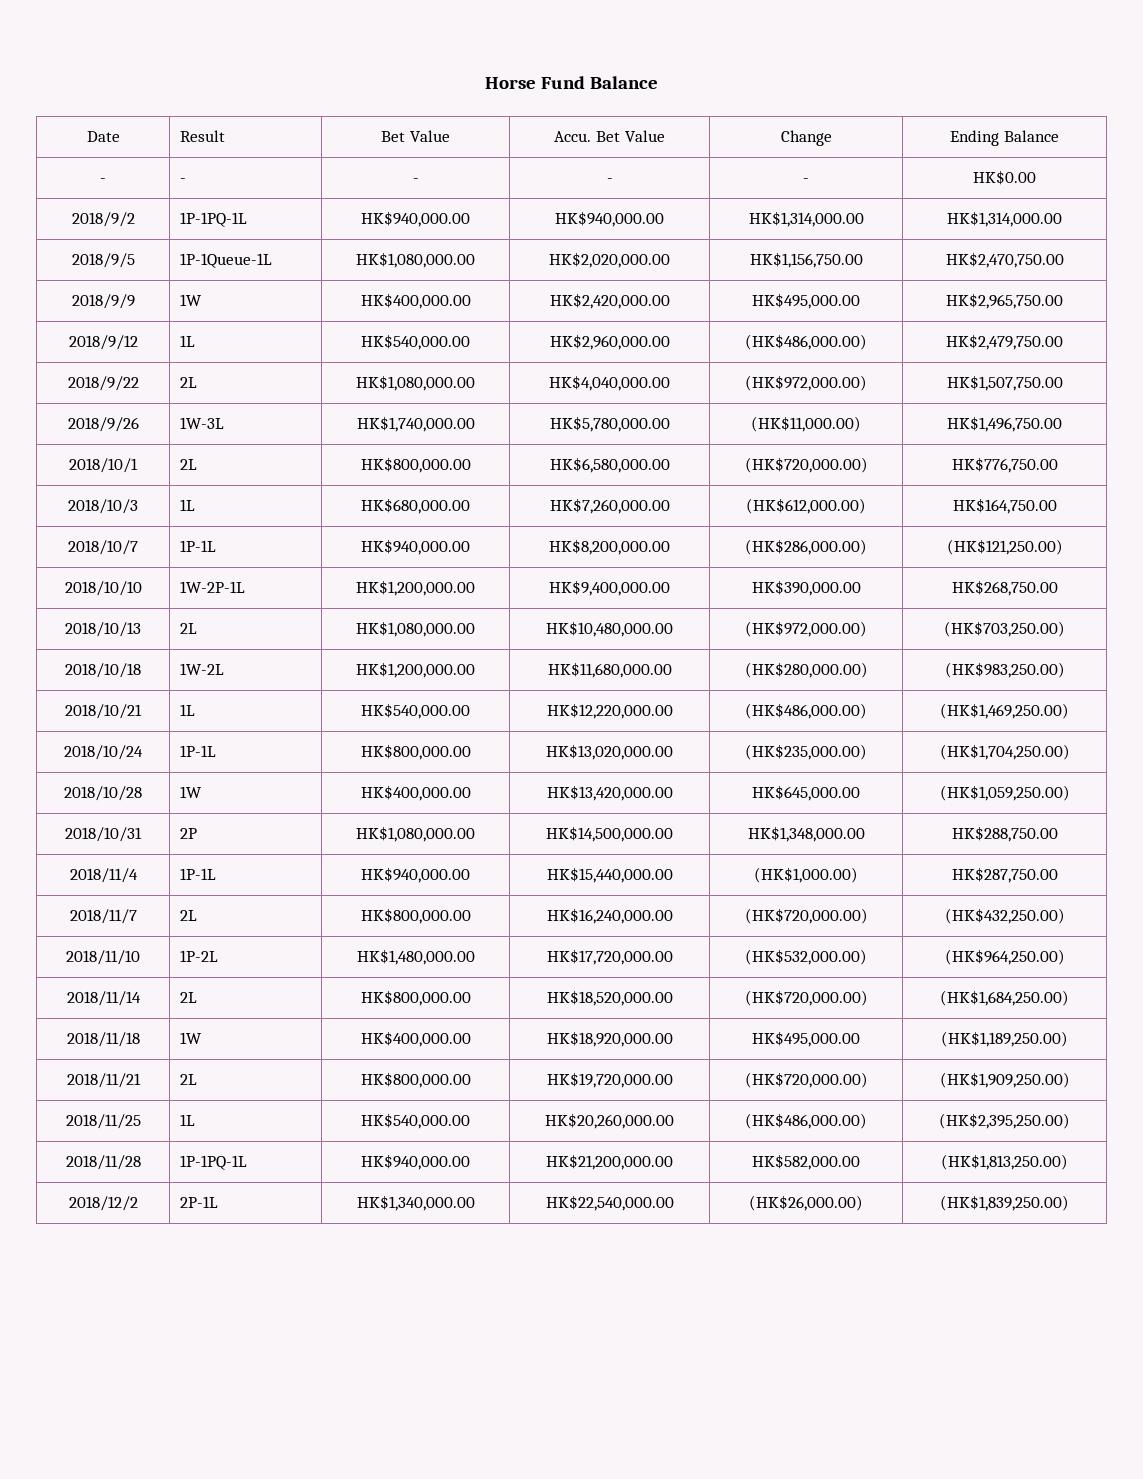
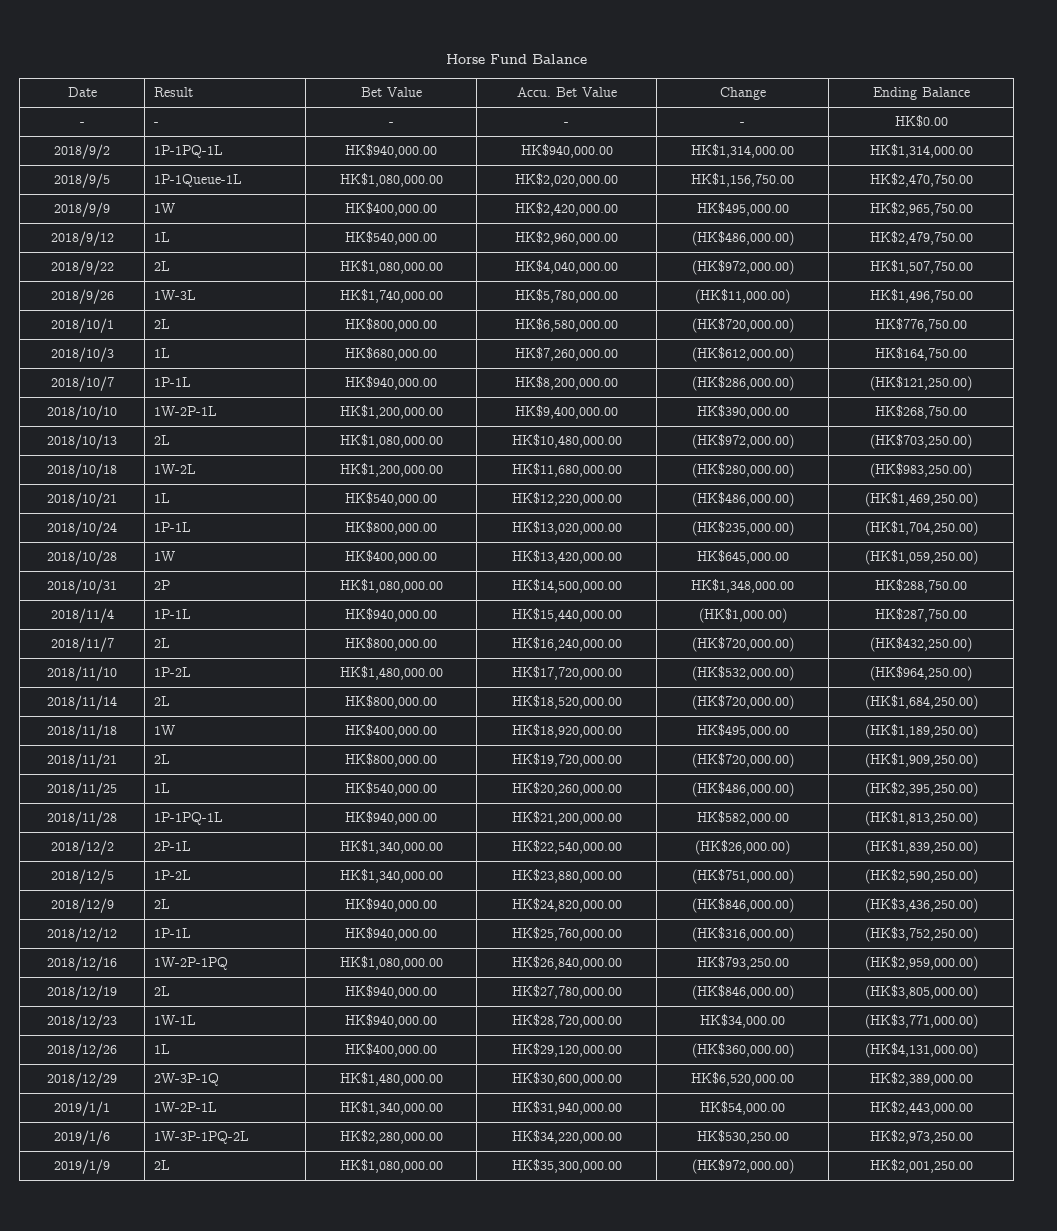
+ 2018/12/5 | 1P-2L | HK$1,340,000.00 | HK$23,880,000.00 | (HK$751,000.00) | (HK$2,590,250.00)
+ 2018/12/9 | 2L | HK$940,000.00 | HK$24,820,000.00 | (HK$846,000.00) | (HK$3,436,250.00)
+ 2018/12/12 | 1P-1L | HK$940,000.00 | HK$25,760,000.00 | (HK$316,000.00) | (HK$3,752,250.00)
+ 2018/12/16 | 1W-2P-1PQ | HK$1,080,000.00 | HK$26,840,000.00 | HK$793,250.00 | (HK$2,959,000.00)
+ 2018/12/19 | 2L | HK$940,000.00 | HK$27,780,000.00 | (HK$846,000.00) | (HK$3,805,000.00)
+ 2018/12/23 | 1W-1L | HK$940,000.00 | HK$28,720,000.00 | HK$34,000.00 | (HK$3,771,000.00)
+ 2018/12/26 | 1L | HK$400,000.00 | HK$29,120,000.00 | (HK$360,000.00) | (HK$4,131,000.00)
+ 2018/12/29 | 2W-3P-1Q | HK$1,480,000.00 | HK$30,600,000.00 | HK$6,520,000.00 | HK$2,389,000.00
+ 2019/1/1 | 1W-2P-1L | HK$1,340,000.00 | HK$31,940,000.00 | HK$54,000.00 | HK$2,443,000.00
+ 2019/1/6 | 1W-3P-1PQ-2L | HK$2,280,000.00 | HK$34,220,000.00 | HK$530,250.00 | HK$2,973,250.00
+ 2019/1/9 | 2L | HK$1,080,000.00 | HK$35,300,000.00 | (HK$972,000.00) | HK$2,001,250.00

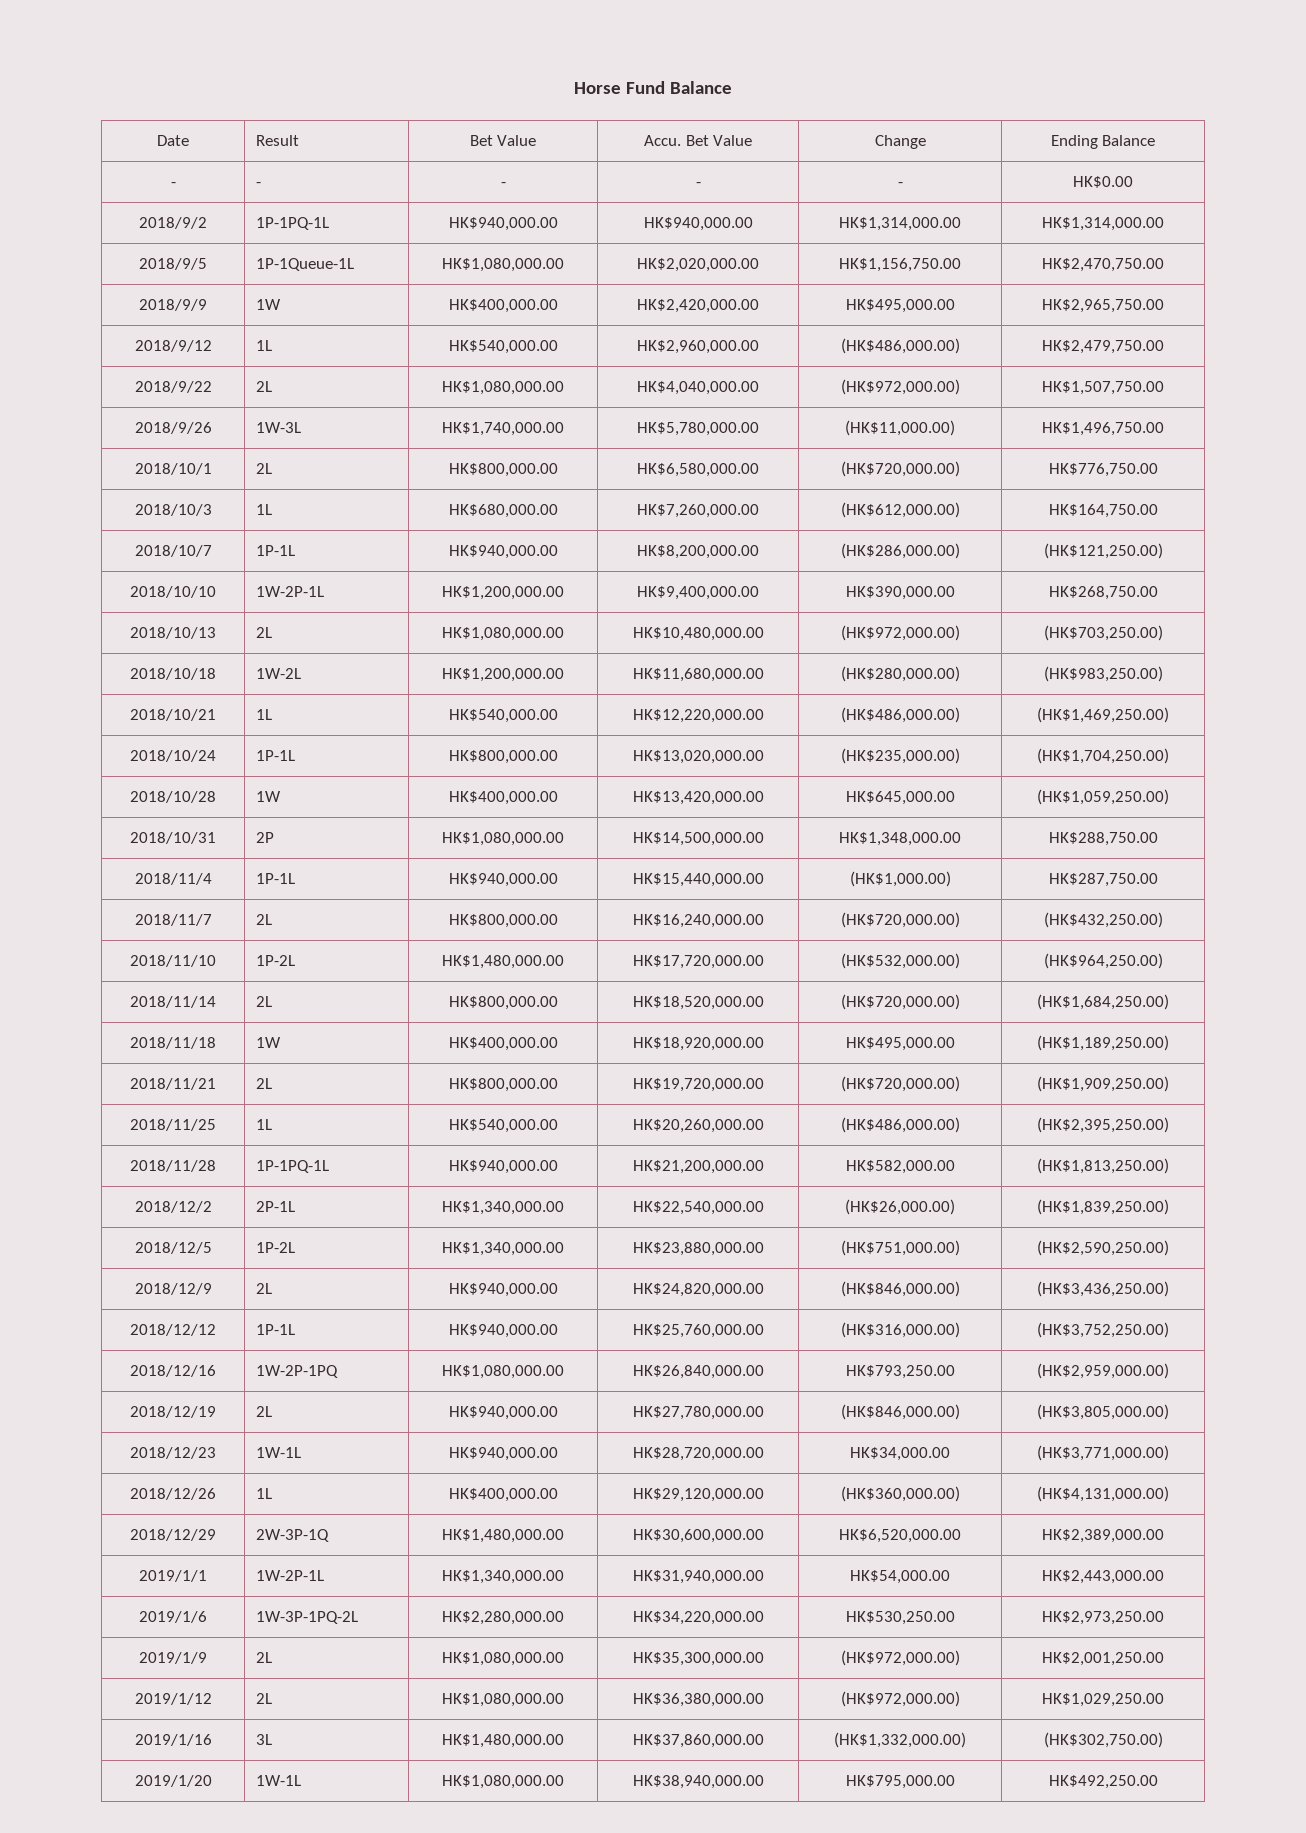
+ 2019/1/12 | 2L | HK$1,080,000.00 | HK$36,380,000.00 | (HK$972,000.00) | HK$1,029,250.00
+ 2019/1/16 | 3L | HK$1,480,000.00 | HK$37,860,000.00 | (HK$1,332,000.00) | (HK$302,750.00)
+ 2019/1/20 | 1W-1L | HK$1,080,000.00 | HK$38,940,000.00 | HK$795,000.00 | HK$492,250.00

